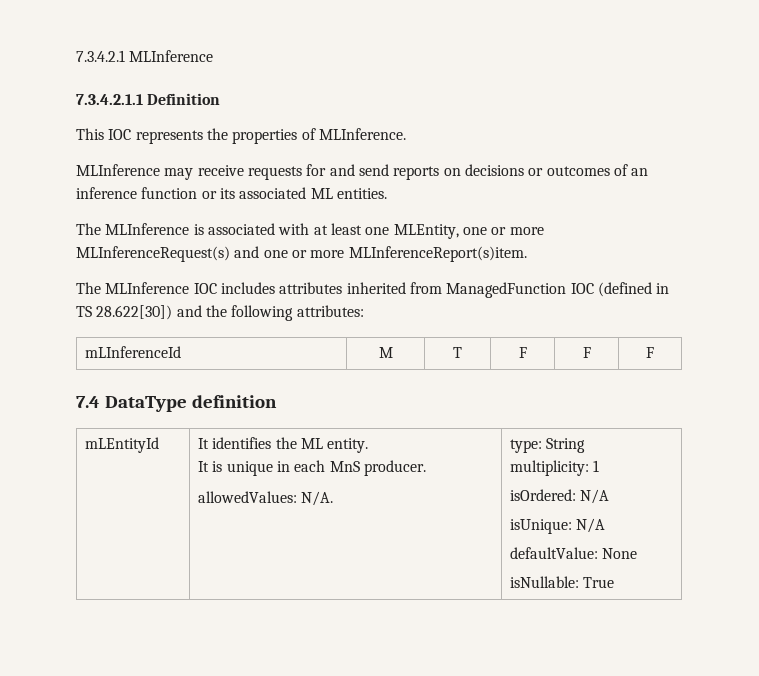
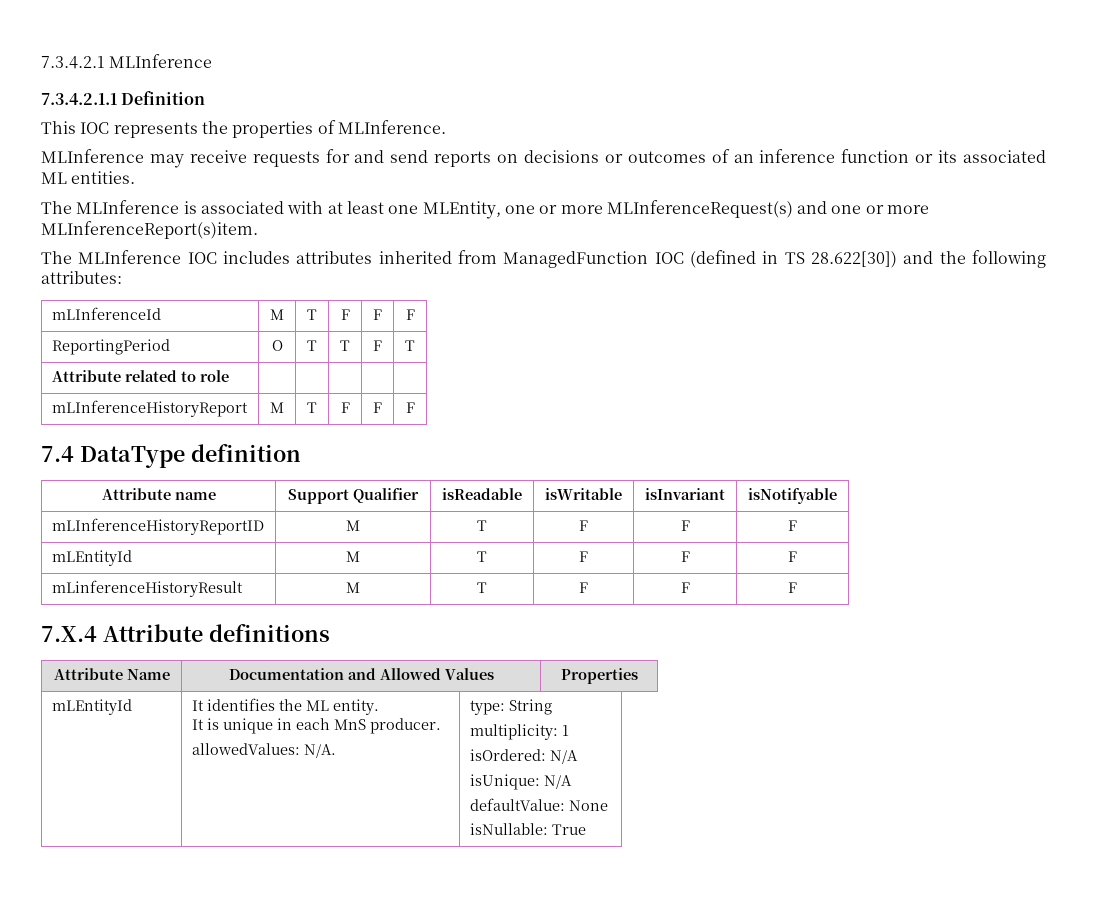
+ ReportingPeriod | O | T | T | F | T
+ Attribute related to role | | | | |
+ mLInferenceHistoryReport | M | T | F | F | F
  7.4 DataType definition
+ Attribute name | Support Qualifier | isReadable | isWritable | isInvariant | isNotifyable
+ mLInferenceHistoryReportID | M | T | F | F | F
+ mLEntityId | M | T | F | F | F
+ mLinferenceHistoryResult | M | T | F | F | F
+ 7.X.4 Attribute definitions
+ Attribute Name | Documentation and Allowed Values | Properties

